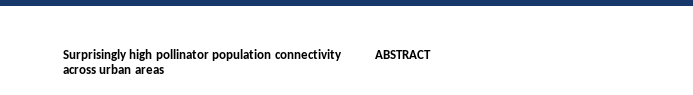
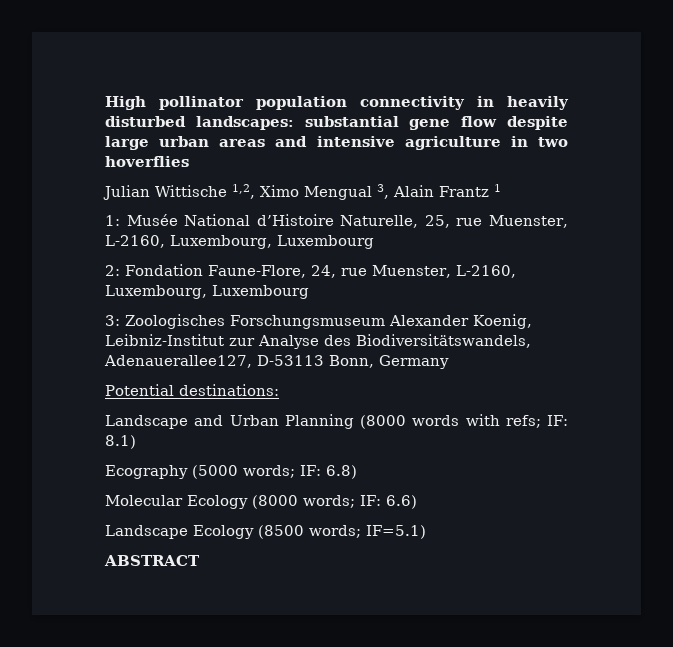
- Surprisingly high pollinator population connectivity across urban areas
+ High pollinator population connectivity in heavily disturbed landscapes: substantial gene flow despite large urban areas and intensive agriculture in two hoverflies
+ Julian Wittische 1,2, Ximo Mengual 3, Alain Frantz 1
+ 1: Musée National d’Histoire Naturelle, 25, rue Muenster, L-2160, Luxembourg, Luxembourg
+ 2: Fondation Faune-Flore, 24, rue Muenster, L-2160, Luxembourg, Luxembourg
+ 3: Zoologisches Forschungsmuseum Alexander Koenig, Leibniz‐Institut zur Analyse des Biodiversitätswandels, Adenauerallee127, D‐53113 Bonn, Germany
+ Potential destinations:
+ Landscape and Urban Planning (8000 words with refs; IF: 8.1)
+ Ecography (5000 words; IF: 6.8)
+ Molecular Ecology (8000 words; IF: 6.6)
+ Landscape Ecology (8500 words; IF=5.1)

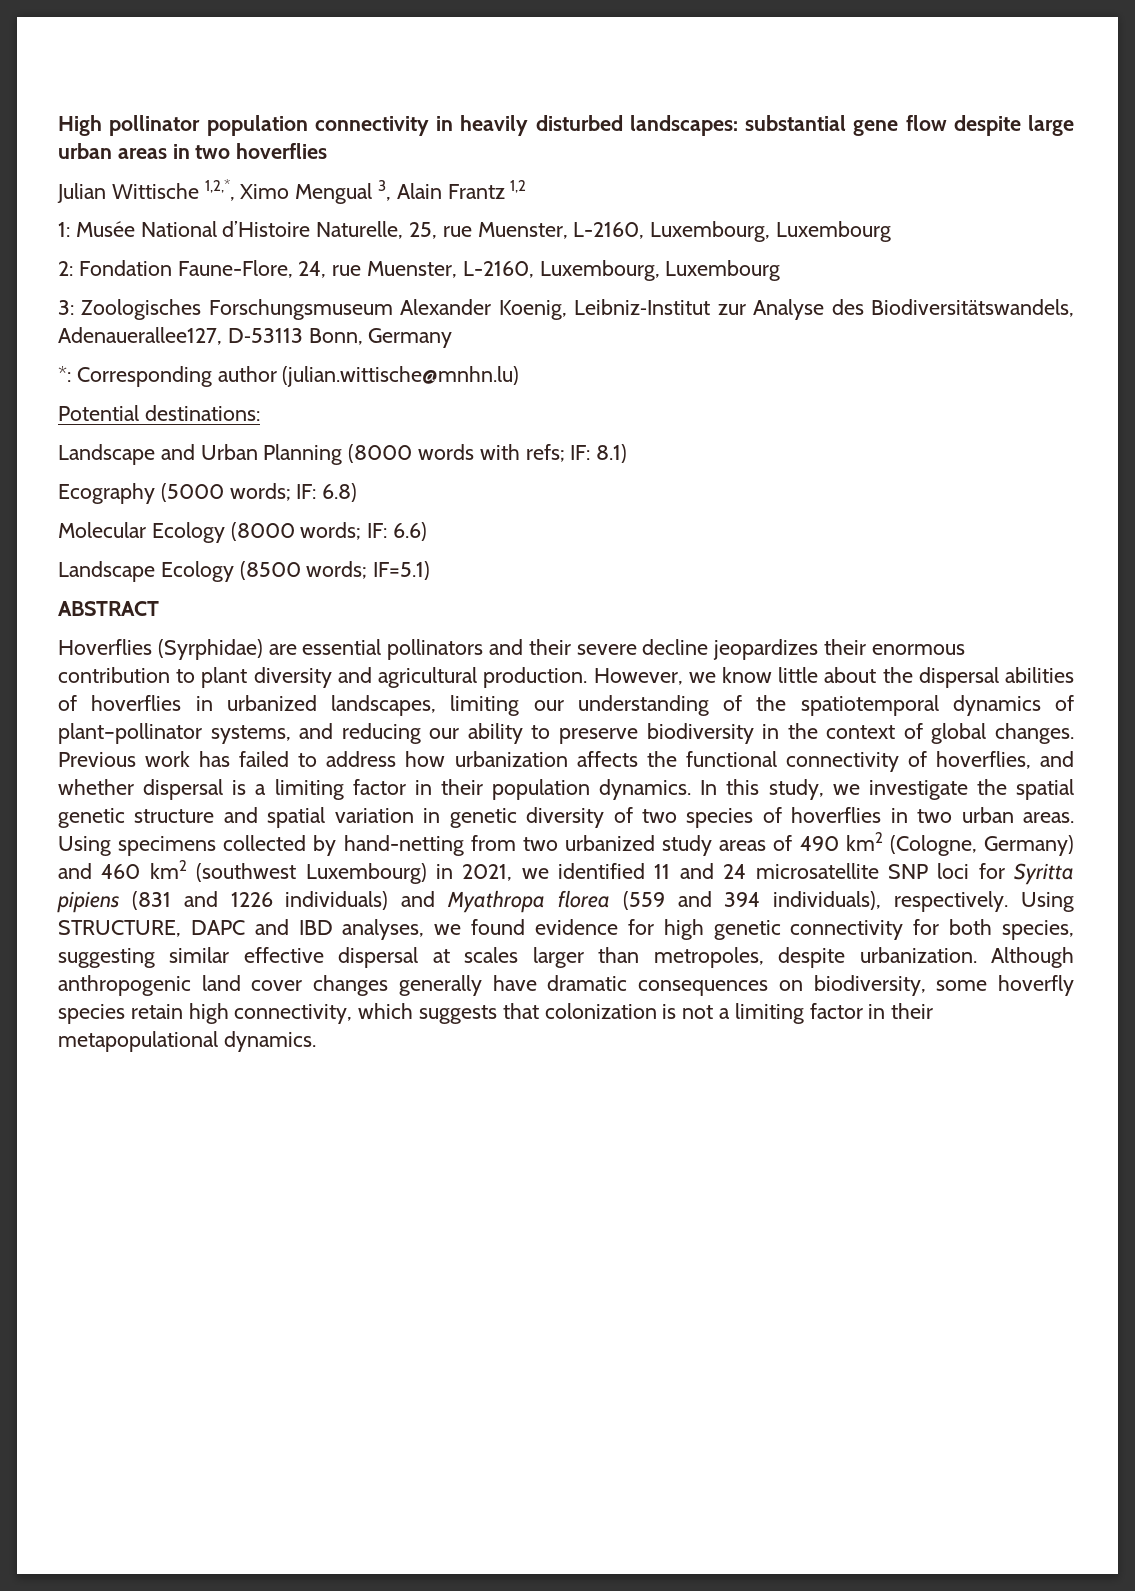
- High pollinator population connectivity in heavily disturbed landscapes: substantial gene flow despite large urban areas and intensive agriculture in two hoverflies
+ High pollinator population connectivity in heavily disturbed landscapes: substantial gene flow despite large urban areas in two hoverflies
- Julian Wittische 1,2, Ximo Mengual 3, Alain Frantz 1
+ Julian Wittische 1,2,*, Ximo Mengual 3, Alain Frantz 1,2
+ *: Corresponding author (julian.wittische@mnhn.lu)
+ Hoverflies (Syrphidae) are essential pollinators and their severe decline jeopardizes their enormous contribution to plant diversity and agricultural production. However, we know little about the dispersal abilities of hoverflies in urbanized landscapes, limiting our understanding of the spatiotemporal dynamics of plant–pollinator systems, and reducing our ability to preserve biodiversity in the context of global changes. Previous work has failed to address how urbanization affects the functional connectivity of hoverflies, and whether dispersal is a limiting factor in their population dynamics. In this study, we investigate the spatial genetic structure and spatial variation in genetic diversity of two species of hoverflies in two urban areas. Using specimens collected by hand-netting from two urbanized study areas of 490 km2 (Cologne, Germany) and 460 km2 (southwest Luxembourg) in 2021, we identified 11 and 24 microsatellite SNP loci for Syritta pipiens (831 and 1226 individuals) and Myathropa florea (559 and 394 individuals), respectively. Using STRUCTURE, DAPC and IBD analyses, we found evidence for high genetic connectivity for both species, suggesting similar effective dispersal at scales larger than metropoles, despite urbanization. Although anthropogenic land cover changes generally have dramatic consequences on biodiversity, some hoverfly species retain high connectivity, which suggests that colonization is not a limiting factor in their metapopulational dynamics.

